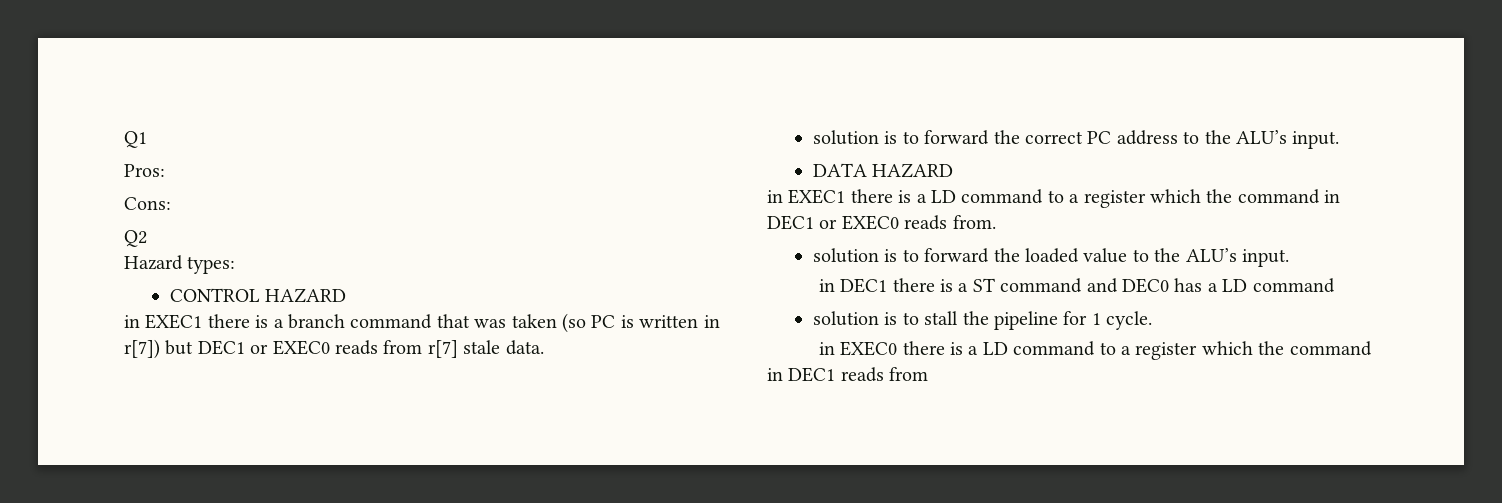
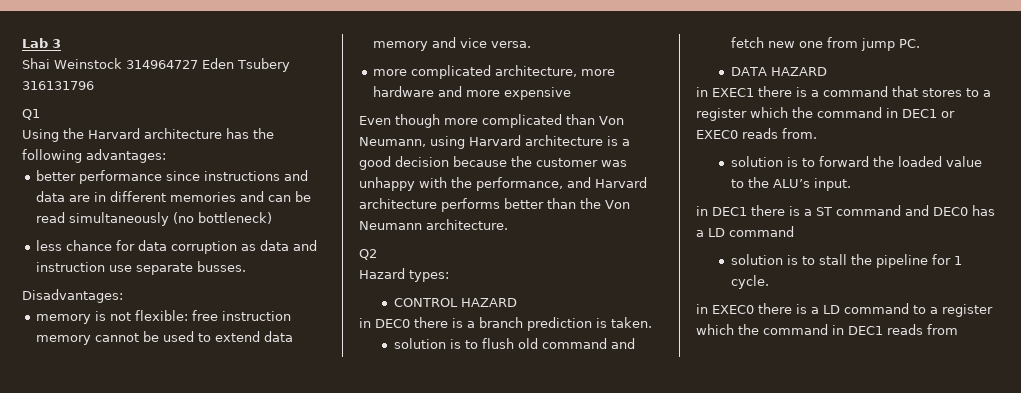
+ Lab 3
+ Shai Weinstock 314964727 Eden Tsubery 316131796
  Q1
- Pros:
- Cons:
+ Using the Harvard architecture has the following advantages:
+ better performance since instructions and data are in different memories and can be read simultaneously (no bottleneck)
+ less chance for data corruption as data and instruction use separate busses.
+ Disadvantages:
+ memory is not flexible: free instruction memory cannot be used to extend data memory and vice versa.
+ more complicated architecture, more hardware and more expensive
+ Even though more complicated than Von Neumann, using Harvard architecture is a good decision because the customer was unhappy with the performance, and Harvard architecture performs better than the Von Neumann architecture.
- in EXEC1 there is a branch command that was taken (so PC is written in r[7]) but DEC1 or EXEC0 reads from r[7] stale data.
- solution is to forward the correct PC address to the ALU’s input.
+ in DEC0 there is a branch prediction is taken.
+ solution is to flush old command and fetch new one from jump PC.
- in EXEC1 there is a LD command to a register which the command in DEC1 or EXEC0 reads from.
+ in EXEC1 there is a command that stores to a register which the command in DEC1 or EXEC0 reads from.

